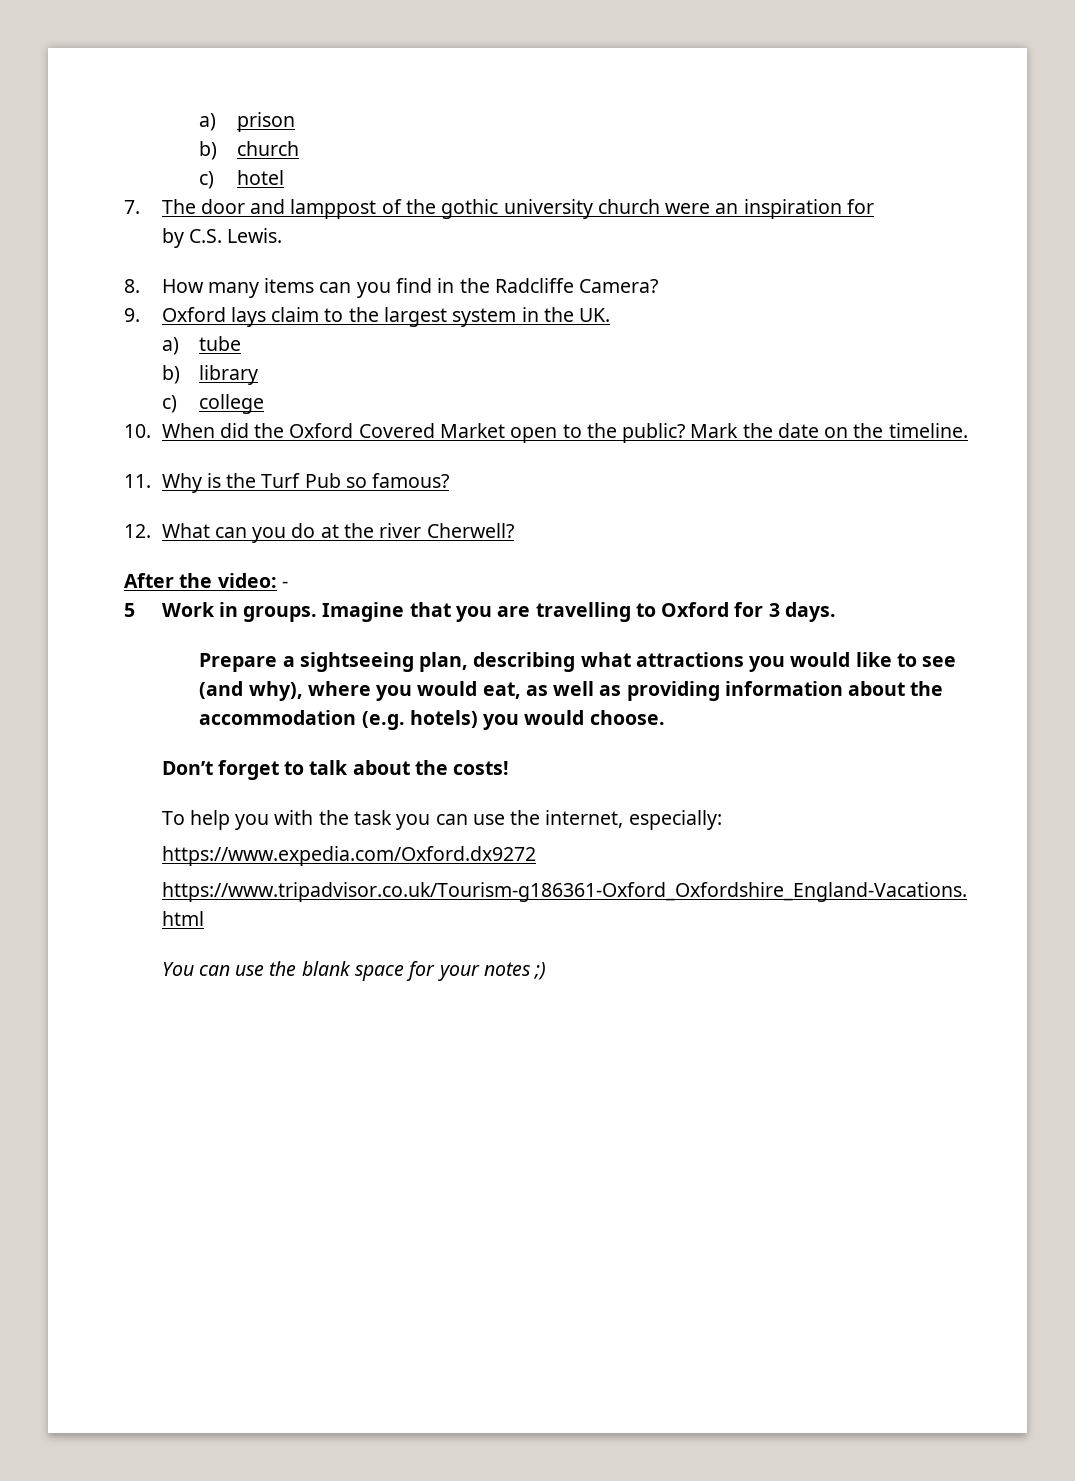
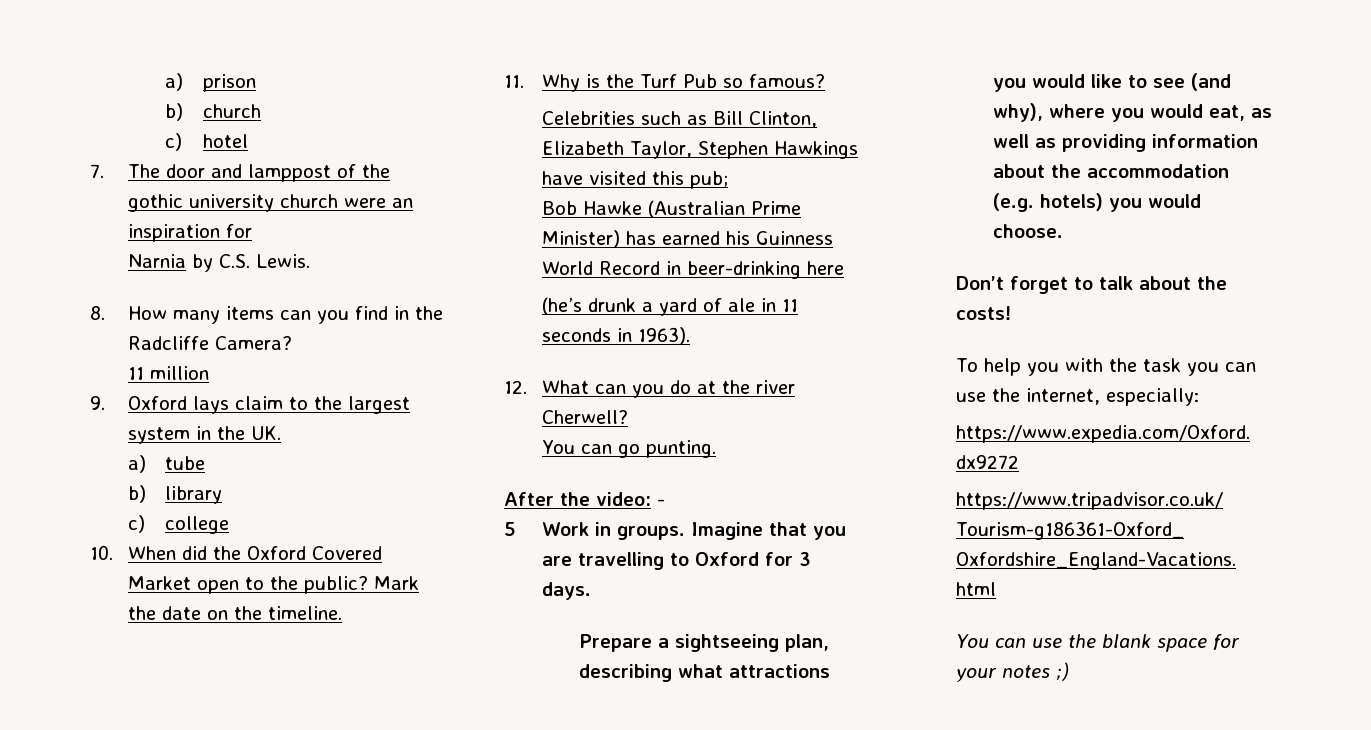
- by C.S. Lewis.
+ Narnia by C.S. Lewis.
+ 11 million
+ Celebrities such as Bill Clinton, Elizabeth Taylor, Stephen Hawkings have visited this pub;
+ Bob Hawke (Australian Prime Minister) has earned his Guinness World Record in beer-drinking here
+ (he’s drunk a yard of ale in 11 seconds in 1963).
+ You can go punting.

